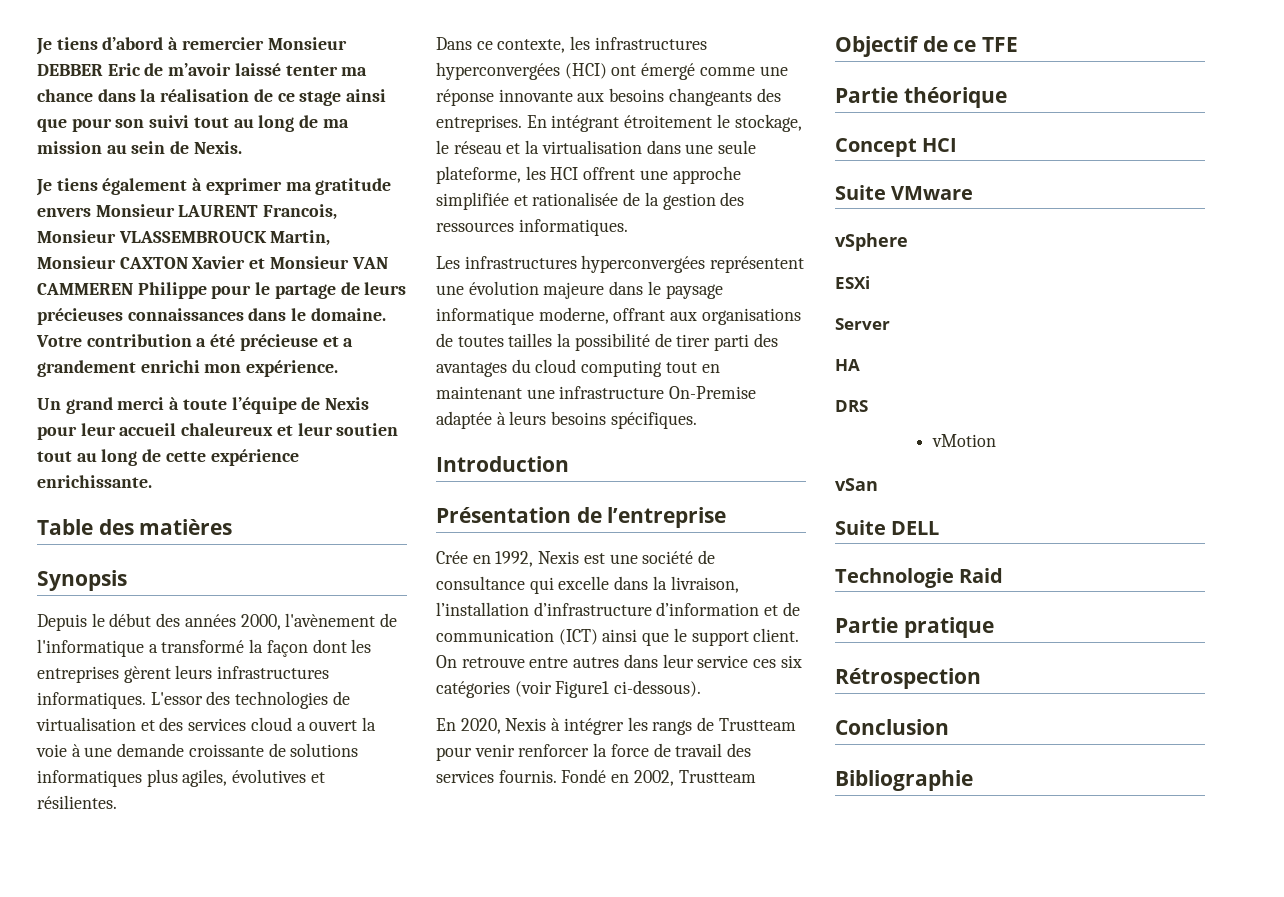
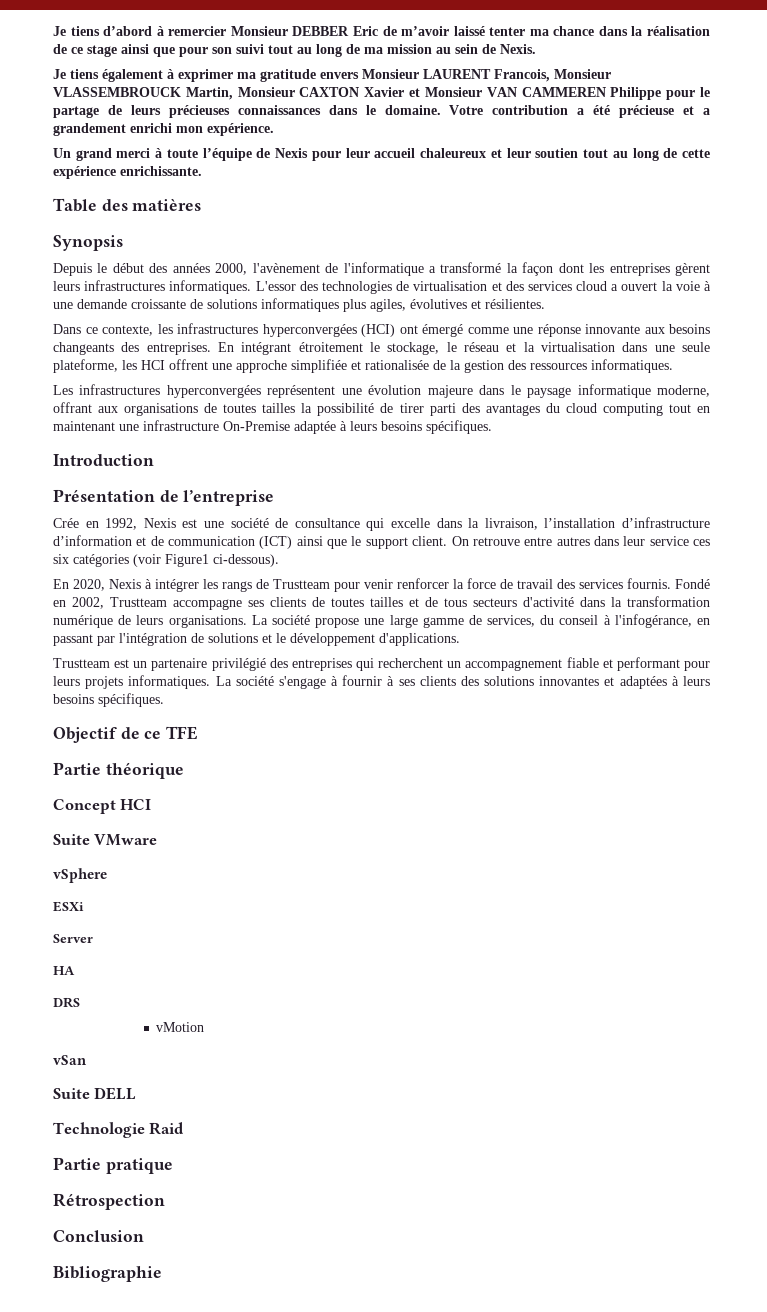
- Fondé en 2002, Trustteam
+ Fondé en 2002, Trustteam accompagne ses clients de toutes tailles et de tous secteurs d'activité dans la transformation numérique de leurs organisations. La société propose une large gamme de services, du conseil à l'infogérance, en passant par l'intégration de solutions et le développement d'applications.
+ Trustteam est un partenaire privilégié des entreprises qui recherchent un accompagnement fiable et performant pour leurs projets informatiques. La société s'engage à fournir à ses clients des solutions innovantes et adaptées à leurs besoins spécifiques.

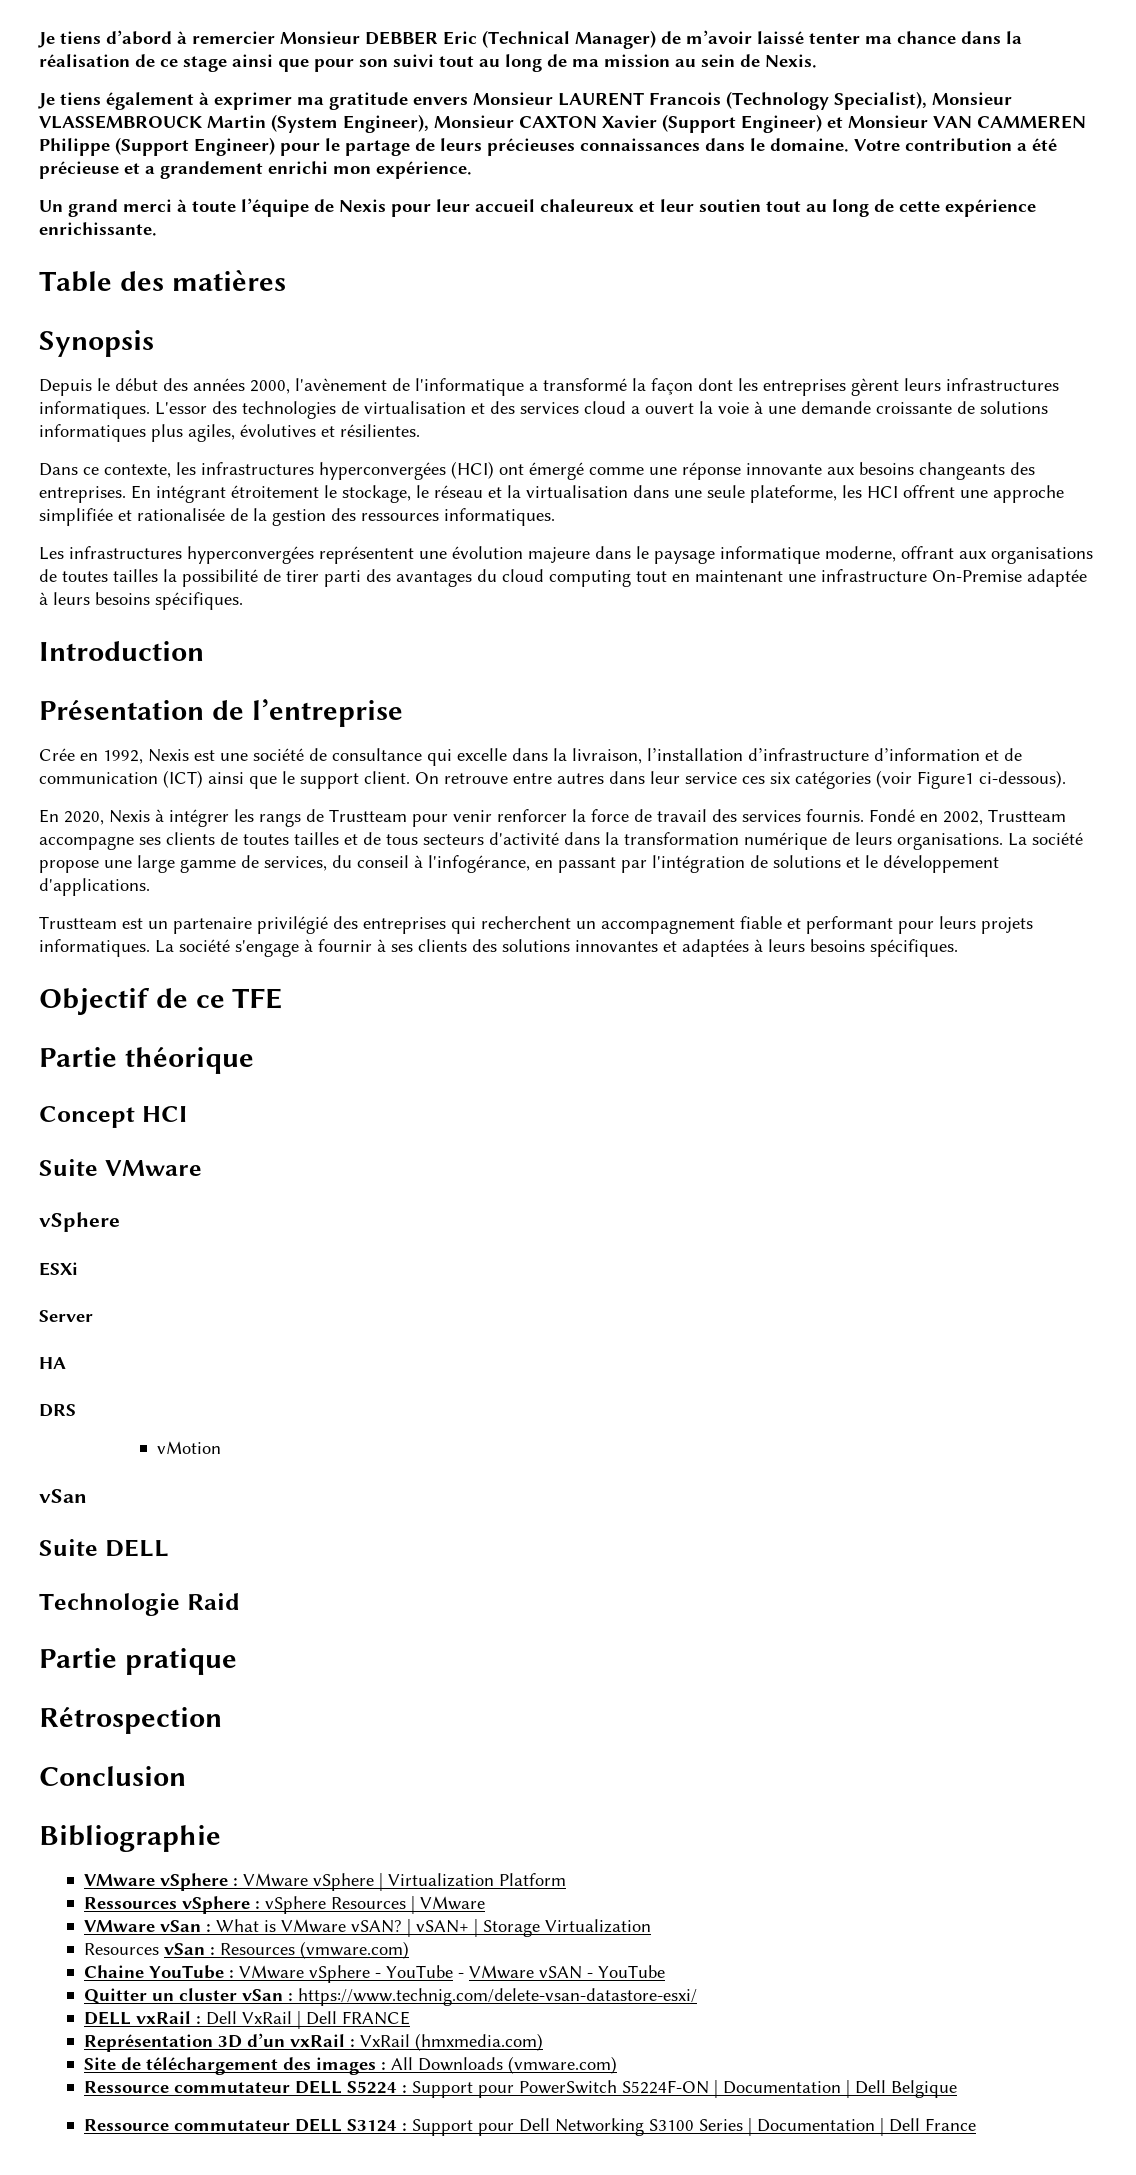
- Je tiens d’abord à remercier Monsieur DEBBER Eric de m’avoir laissé tenter ma chance dans la réalisation de ce stage ainsi que pour son suivi tout au long de ma mission au sein de Nexis.
+ Je tiens d’abord à remercier Monsieur DEBBER Eric (Technical Manager) de m’avoir laissé tenter ma chance dans la réalisation de ce stage ainsi que pour son suivi tout au long de ma mission au sein de Nexis.
- Je tiens également à exprimer ma gratitude envers Monsieur LAURENT Francois, Monsieur VLASSEMBROUCK Martin, Monsieur CAXTON Xavier et Monsieur VAN CAMMEREN Philippe pour le partage de leurs précieuses connaissances dans le domaine.
+ Je tiens également à exprimer ma gratitude envers Monsieur LAURENT Francois (Technology Specialist), Monsieur VLASSEMBROUCK Martin (System Engineer), Monsieur CAXTON Xavier (Support Engineer) et Monsieur VAN CAMMEREN Philippe (Support Engineer) pour le partage de leurs précieuses connaissances dans le domaine.
+ VMware vSphere : VMware vSphere | Virtualization Platform
+ Ressources vSphere : vSphere Resources | VMware
+ VMware vSan : What is VMware vSAN? | vSAN+ | Storage Virtualization
+ Resources vSan : Resources (vmware.com)
+ Chaine YouTube : VMware vSphere - YouTube - VMware vSAN - YouTube
+ Quitter un cluster vSan : https://www.technig.com/delete-vsan-datastore-esxi/
+ DELL vxRail : Dell VxRail | Dell FRANCE
+ Représentation 3D d’un vxRail : VxRail (hmxmedia.com)
+ Site de téléchargement des images : All Downloads (vmware.com)
+ Ressource commutateur DELL S5224 : Support pour PowerSwitch S5224F-ON | Documentation | Dell Belgique
+ Ressource commutateur DELL S3124 : Support pour Dell Networking S3100 Series | Documentation | Dell France

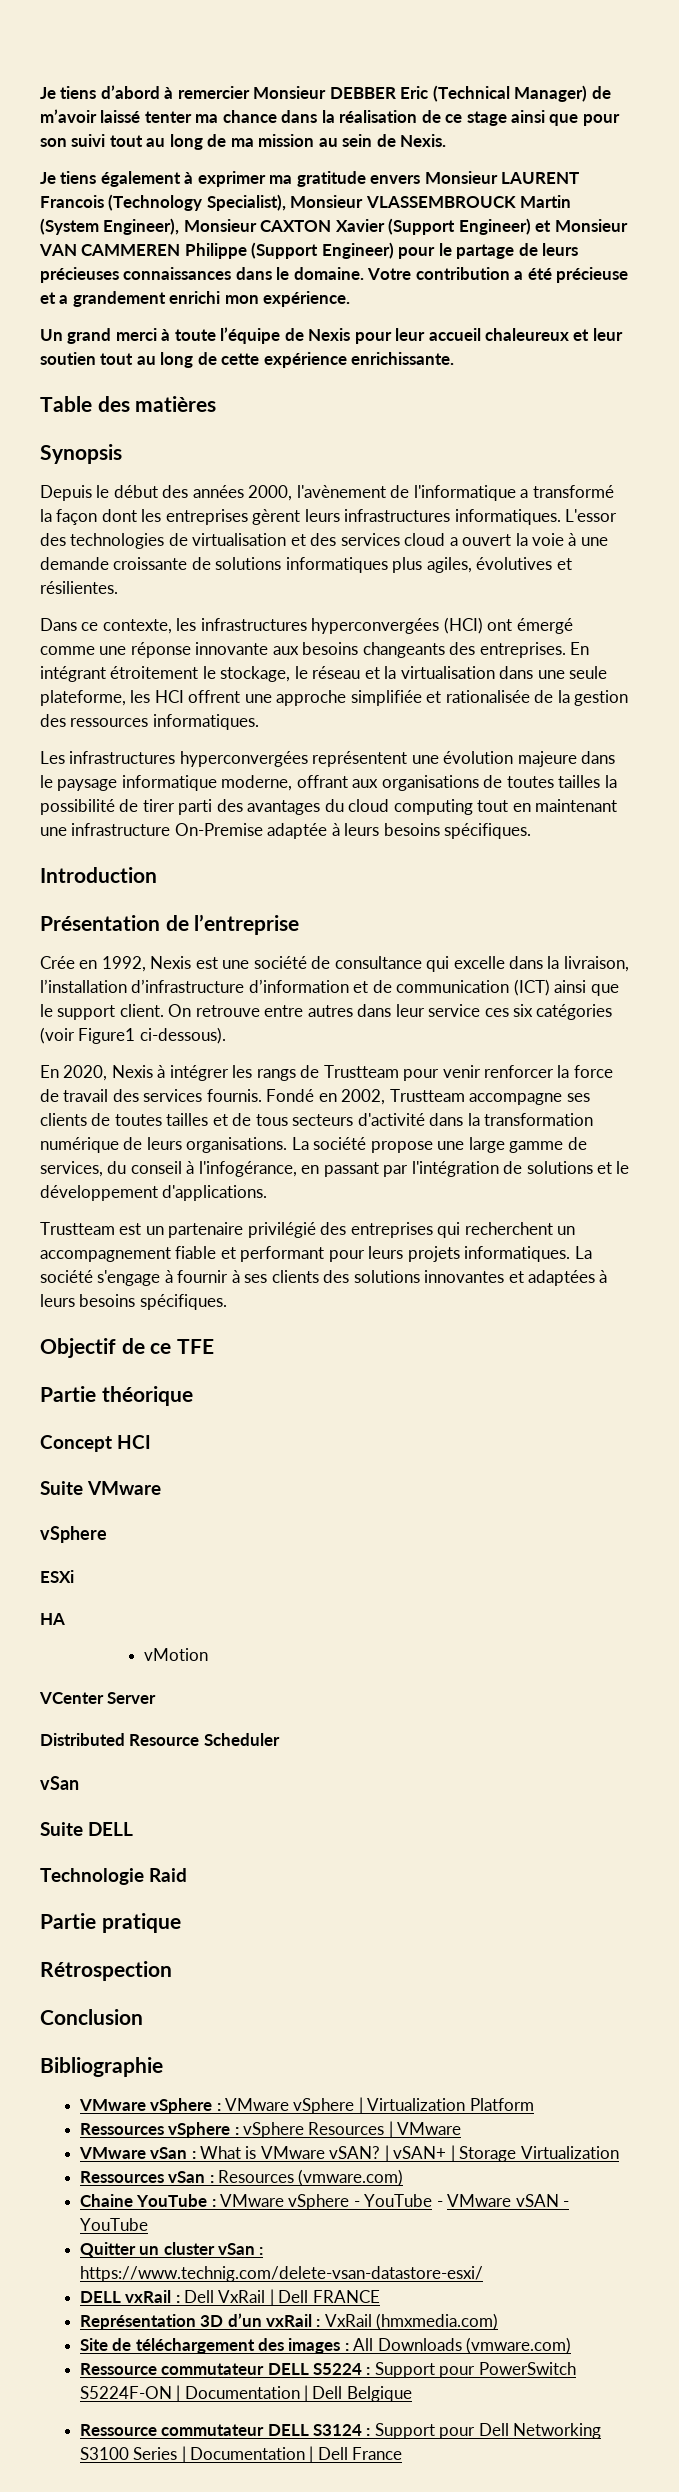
- Server
  HA
- DRS
  vMotion
+ VCenter Server
+ Distributed Resource Scheduler
- Resources vSan : Resources (vmware.com)
+ Ressources vSan : Resources (vmware.com)

